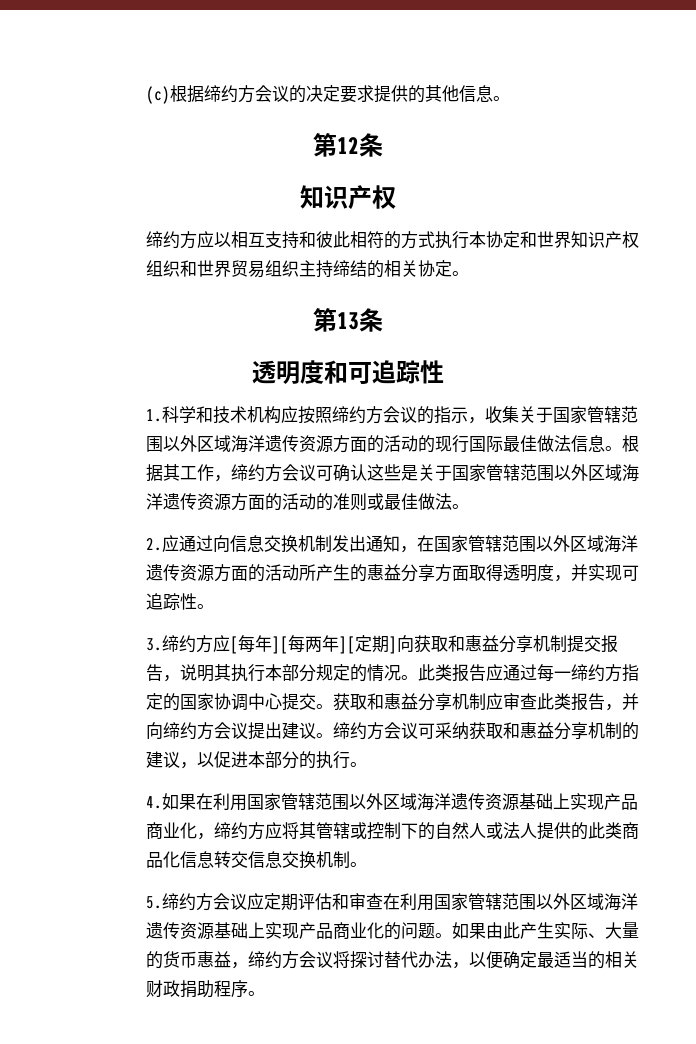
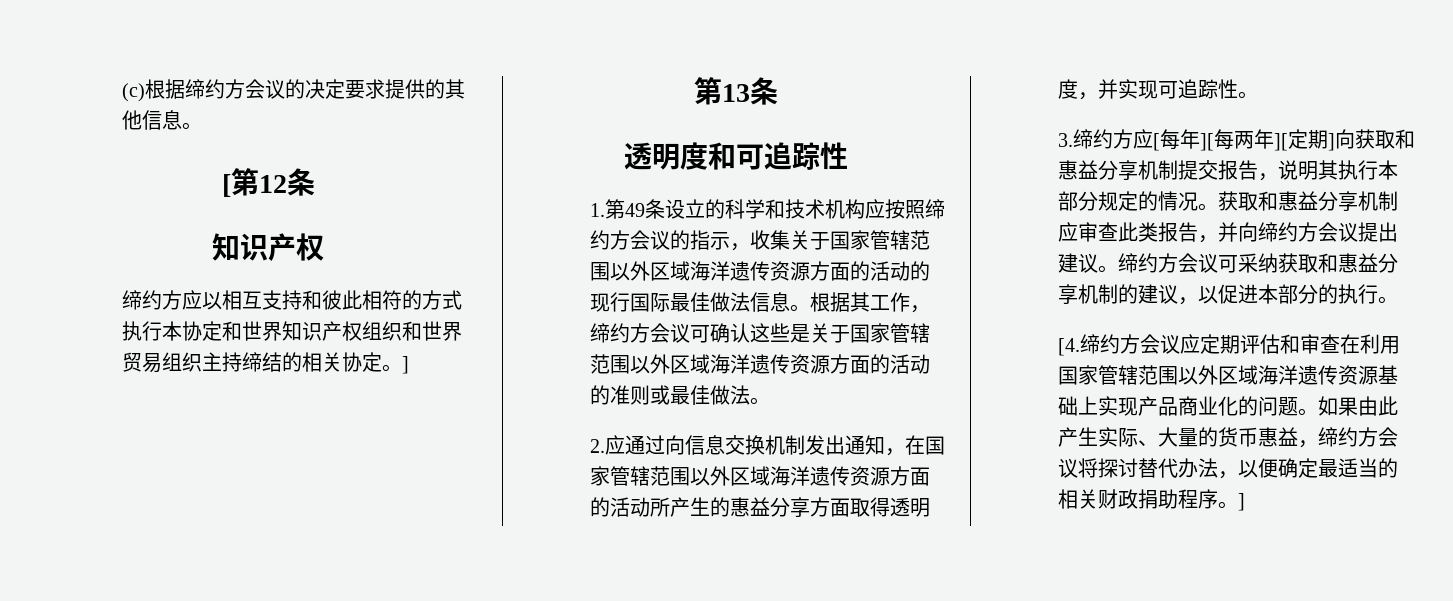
- 第12条
+ [第12条
- 缔约方应以相互支持和彼此相符的方式执行本协定和世界知识产权组织和世界贸易组织主持缔结的相关协定。
+ 缔约方应以相互支持和彼此相符的方式执行本协定和世界知识产权组织和世界贸易组织主持缔结的相关协定。]
- 1.科学和技术机构应按照缔约方会议的指示，收集关于国家管辖范围以外区域海洋遗传资源方面的活动的现行国际最佳做法信息。
+ 1.第49条设立的科学和技术机构应按照缔约方会议的指示，收集关于国家管辖范围以外区域海洋遗传资源方面的活动的现行国际最佳做法信息。
- 此类报告应通过每一缔约方指定的国家协调中心提交。
- 4.如果在利用国家管辖范围以外区域海洋遗传资源基础上实现产品商业化，缔约方应将其管辖或控制下的自然人或法人提供的此类商品化信息转交信息交换机制。
- 5.缔约方会议应定期评估和审查在利用国家管辖范围以外区域海洋遗传资源基础上实现产品商业化的问题。
+ [4.缔约方会议应定期评估和审查在利用国家管辖范围以外区域海洋遗传资源基础上实现产品商业化的问题。
- 如果由此产生实际、大量的货币惠益，缔约方会议将探讨替代办法，以便确定最适当的相关财政捐助程序。
+ 如果由此产生实际、大量的货币惠益，缔约方会议将探讨替代办法，以便确定最适当的相关财政捐助程序。]

